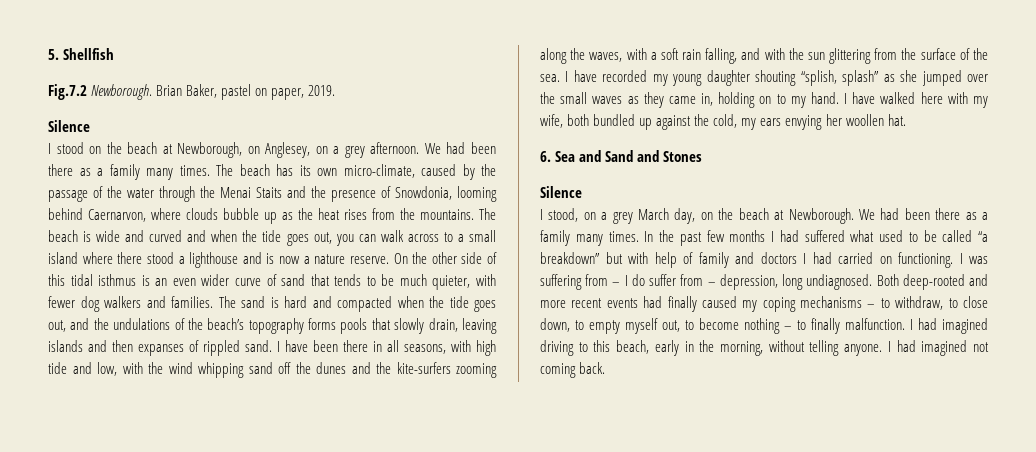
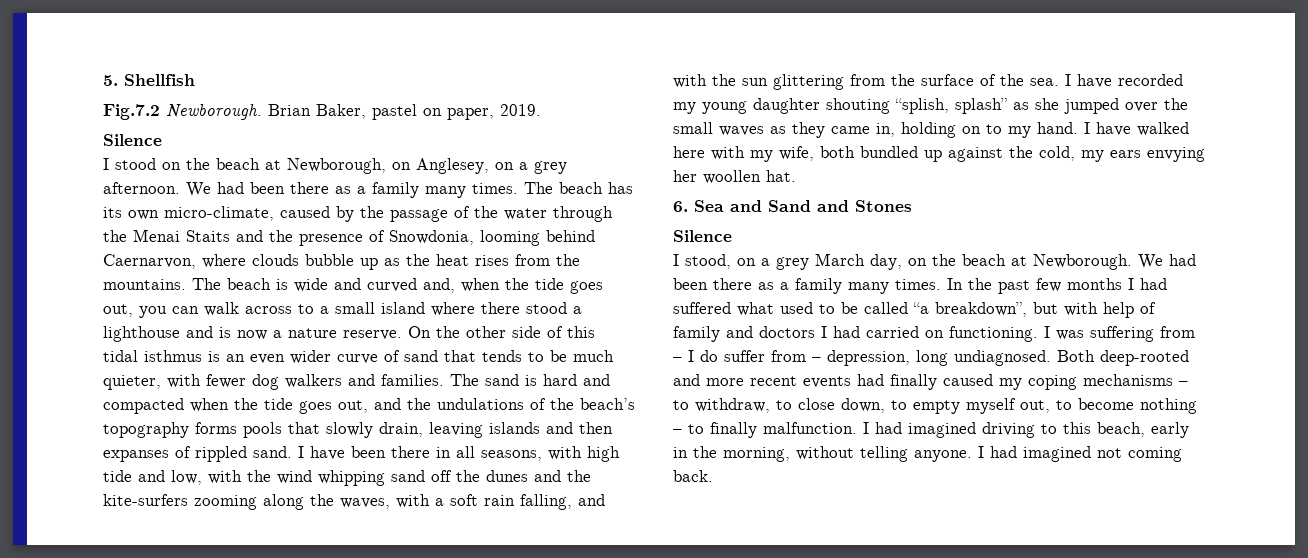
- The beach is wide and curved and when the tide goes out, you can walk across to a small island where there stood a lighthouse and is now a nature reserve.
+ The beach is wide and curved and, when the tide goes out, you can walk across to a small island where there stood a lighthouse and is now a nature reserve.
- In the past few months I had suffered what used to be called “a breakdown” but with help of family and doctors I had carried on functioning.
+ In the past few months I had suffered what used to be called “a breakdown”, but with help of family and doctors I had carried on functioning.

